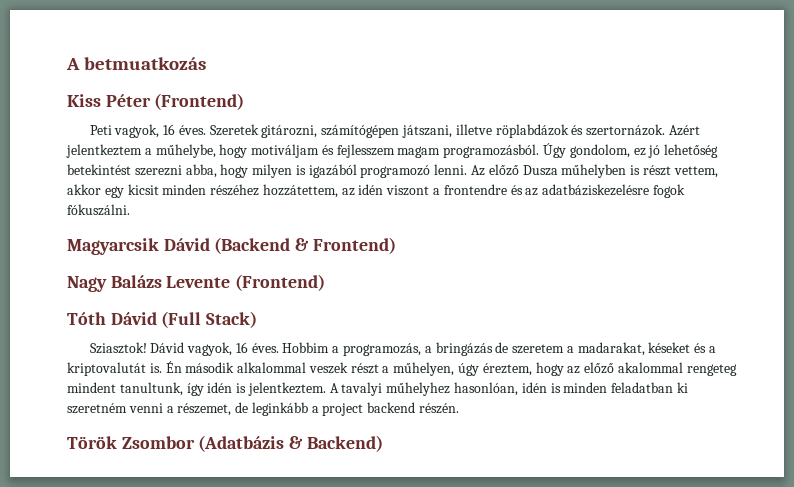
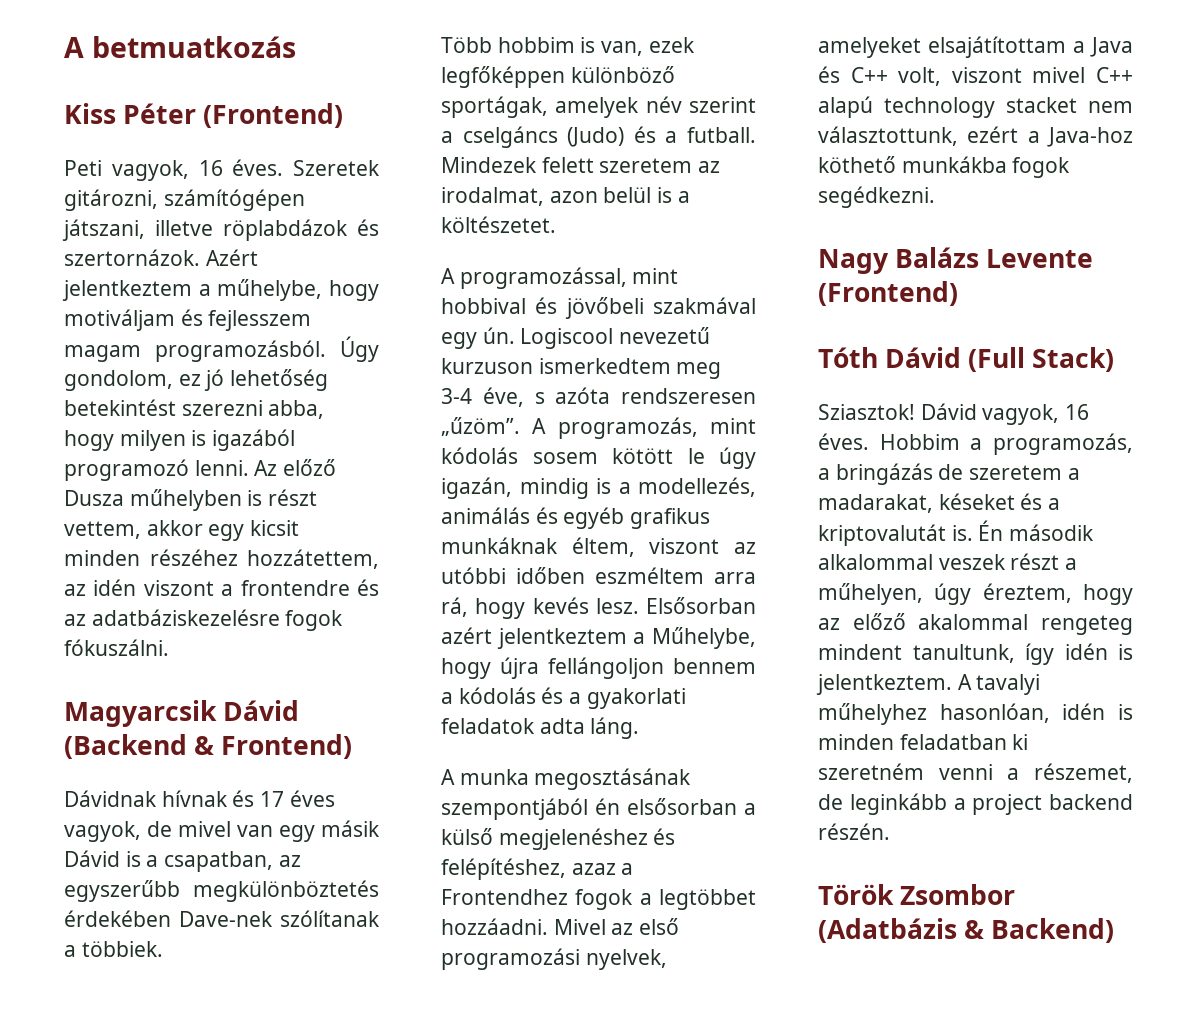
+ Dávidnak hívnak és 17 éves vagyok, de mivel van egy másik Dávid is a csapatban, az egyszerűbb megkülönböztetés érdekében Dave-nek szólítanak a többiek.
+ Több hobbim is van, ezek legfőképpen különböző sportágak, amelyek név szerint a cselgáncs (Judo) és a futball. Mindezek felett szeretem az irodalmat, azon belül is a költészetet.
+ A programozással, mint hobbival és jövőbeli szakmával egy ún. Logiscool nevezetű kurzuson ismerkedtem meg 3-4 éve, s azóta rendszeresen „űzöm”. A programozás, mint kódolás sosem kötött le úgy igazán, mindig is a modellezés, animálás és egyéb grafikus munkáknak éltem, viszont az utóbbi időben eszméltem arra rá, hogy kevés lesz. Elsősorban azért jelentkeztem a Műhelybe, hogy újra fellángoljon bennem a kódolás és a gyakorlati feladatok adta láng.
+ A munka megosztásának szempontjából én elsősorban a külső megjelenéshez és felépítéshez, azaz a Frontendhez fogok a legtöbbet hozzáadni. Mivel az első programozási nyelvek, amelyeket elsajátítottam a Java és C++ volt, viszont mivel C++ alapú technology stacket nem választottunk, ezért a Java-hoz köthető munkákba fogok segédkezni.

